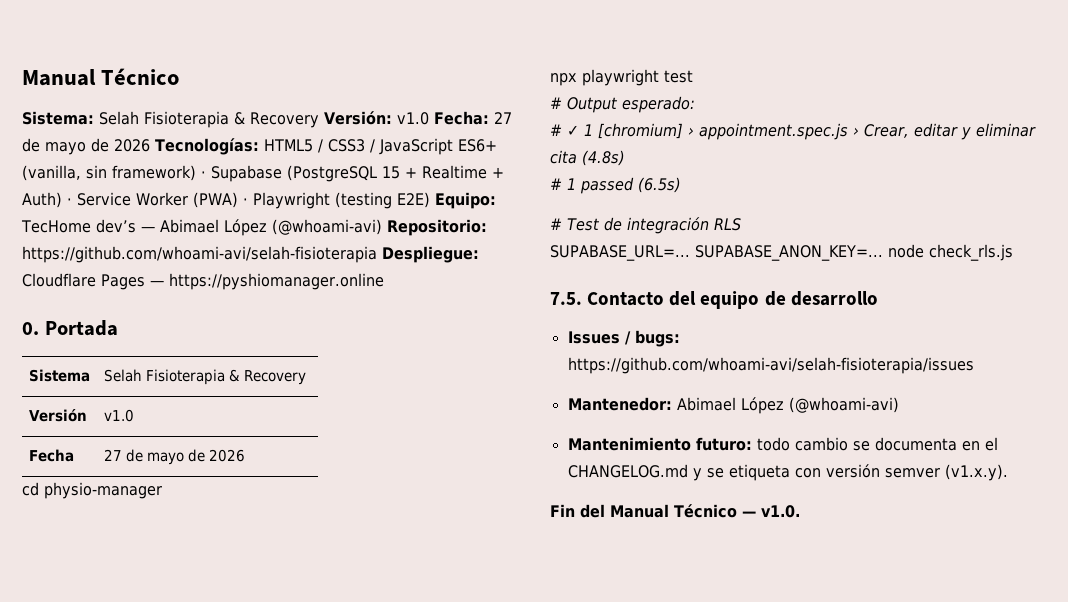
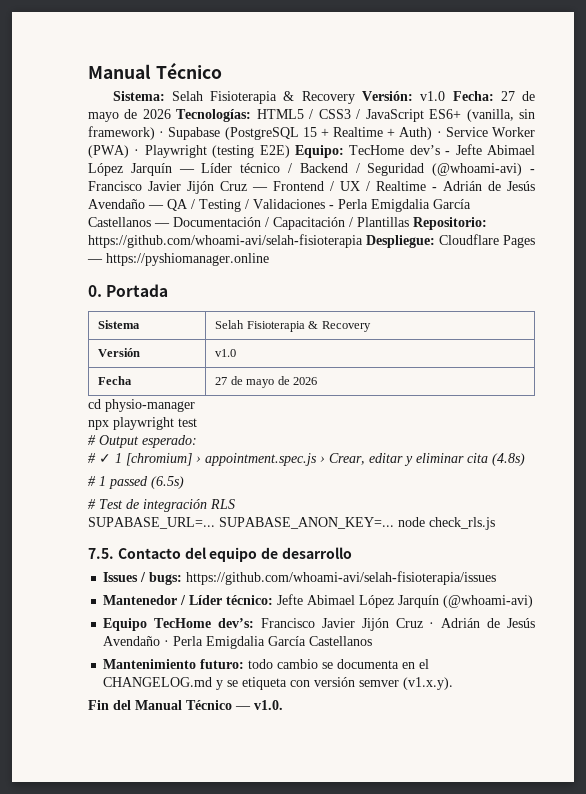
- Sistema: Selah Fisioterapia & Recovery Versión: v1.0 Fecha: 27 de mayo de 2026 Tecnologías: HTML5 / CSS3 / JavaScript ES6+ (vanilla, sin framework) · Supabase (PostgreSQL 15 + Realtime + Auth) · Service Worker (PWA) · Playwright (testing E2E) Equipo: TecHome dev’s — Abimael López (@whoami-avi) Repositorio: https://github.com/whoami-avi/selah-fisioterapia Despliegue: Cloudflare Pages — https://pyshiomanager.online
+ Sistema: Selah Fisioterapia & Recovery Versión: v1.0 Fecha: 27 de mayo de 2026 Tecnologías: HTML5 / CSS3 / JavaScript ES6+ (vanilla, sin framework) · Supabase (PostgreSQL 15 + Realtime + Auth) · Service Worker (PWA) · Playwright (testing E2E) Equipo: TecHome dev’s - Jefte Abimael López Jarquín — Líder técnico / Backend / Seguridad (@whoami-avi) - Francisco Javier Jijón Cruz — Frontend / UX / Realtime - Adrián de Jesús Avendaño — QA / Testing / Validaciones - Perla Emigdalia García Castellanos — Documentación / Capacitación / Plantillas Repositorio: https://github.com/whoami-avi/selah-fisioterapia Despliegue: Cloudflare Pages — https://pyshiomanager.online
- Mantenedor: Abimael López (@whoami-avi)
+ Mantenedor / Líder técnico: Jefte Abimael López Jarquín (@whoami-avi)
+ Equipo TecHome dev’s: Francisco Javier Jijón Cruz · Adrián de Jesús Avendaño · Perla Emigdalia García Castellanos

